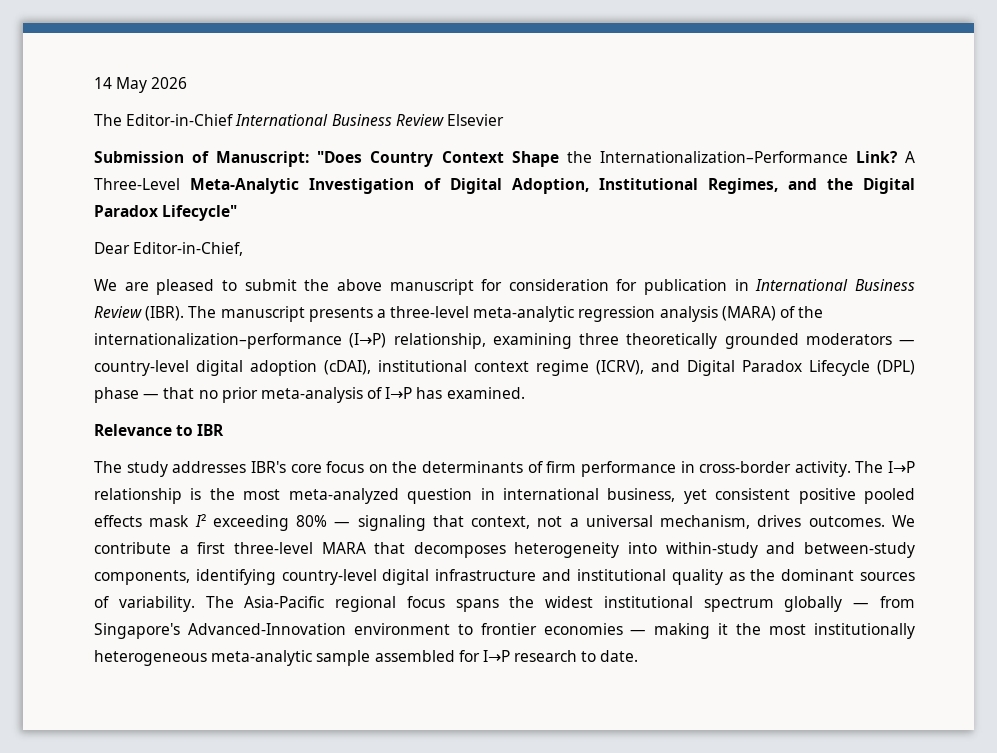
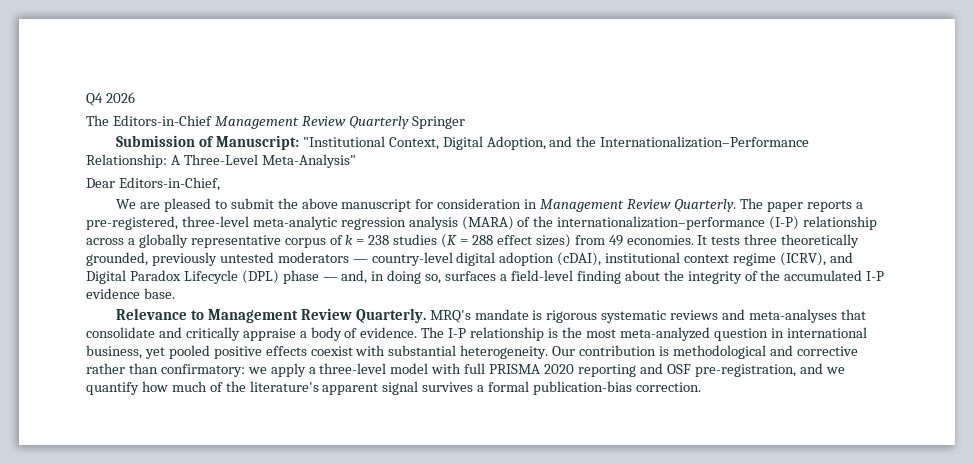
- 14 May 2026
+ Q4 2026
- The Editor-in-Chief International Business Review Elsevier
- Submission of Manuscript: "Does Country Context Shape the Internationalization–Performance Link? A Three-Level Meta-Analytic Investigation of Digital Adoption, Institutional Regimes, and the Digital Paradox Lifecycle"
+ The Editors-in-Chief Management Review Quarterly Springer
+ Submission of Manuscript: "Institutional Context, Digital Adoption, and the Internationalization–Performance Relationship: A Three-Level Meta-Analysis"
- Dear Editor-in-Chief,
+ Dear Editors-in-Chief,
- We are pleased to submit the above manuscript for consideration for publication in International Business Review (IBR). The manuscript presents a three-level meta-analytic regression analysis (MARA) of the internationalization–performance (I→P) relationship, examining three theoretically grounded moderators — country-level digital adoption (cDAI), institutional context regime (ICRV), and Digital Paradox Lifecycle (DPL) phase — that no prior meta-analysis of I→P has examined.
- Relevance to IBR
- The study addresses IBR's core focus on the determinants of firm performance in cross-border activity. The I→P relationship is the most meta-analyzed question in international business, yet consistent positive pooled effects mask I² exceeding 80% — signaling that context, not a universal mechanism, drives outcomes. We contribute a first three-level MARA that decomposes heterogeneity into within-study and between-study components, identifying country-level digital infrastructure and institutional quality as the dominant sources of variability. The Asia-Pacific regional focus spans the widest institutional spectrum globally — from Singapore's Advanced-Innovation environment to frontier economies — making it the most institutionally heterogeneous meta-analytic sample assembled for I→P research to date.
+ We are pleased to submit the above manuscript for consideration in Management Review Quarterly. The paper reports a pre-registered, three-level meta-analytic regression analysis (MARA) of the internationalization–performance (I-P) relationship across a globally representative corpus of k = 238 studies (K = 288 effect sizes) from 49 economies. It tests three theoretically grounded, previously untested moderators — country-level digital adoption (cDAI), institutional context regime (ICRV), and Digital Paradox Lifecycle (DPL) phase — and, in doing so, surfaces a field-level finding about the integrity of the accumulated I-P evidence base.
+ Relevance to Management Review Quarterly. MRQ's mandate is rigorous systematic reviews and meta-analyses that consolidate and critically appraise a body of evidence. The I-P relationship is the most meta-analyzed question in international business, yet pooled positive effects coexist with substantial heterogeneity. Our contribution is methodological and corrective rather than confirmatory: we apply a three-level model with full PRISMA 2020 reporting and OSF pre-registration, and we quantify how much of the literature's apparent signal survives a formal publication-bias correction.

